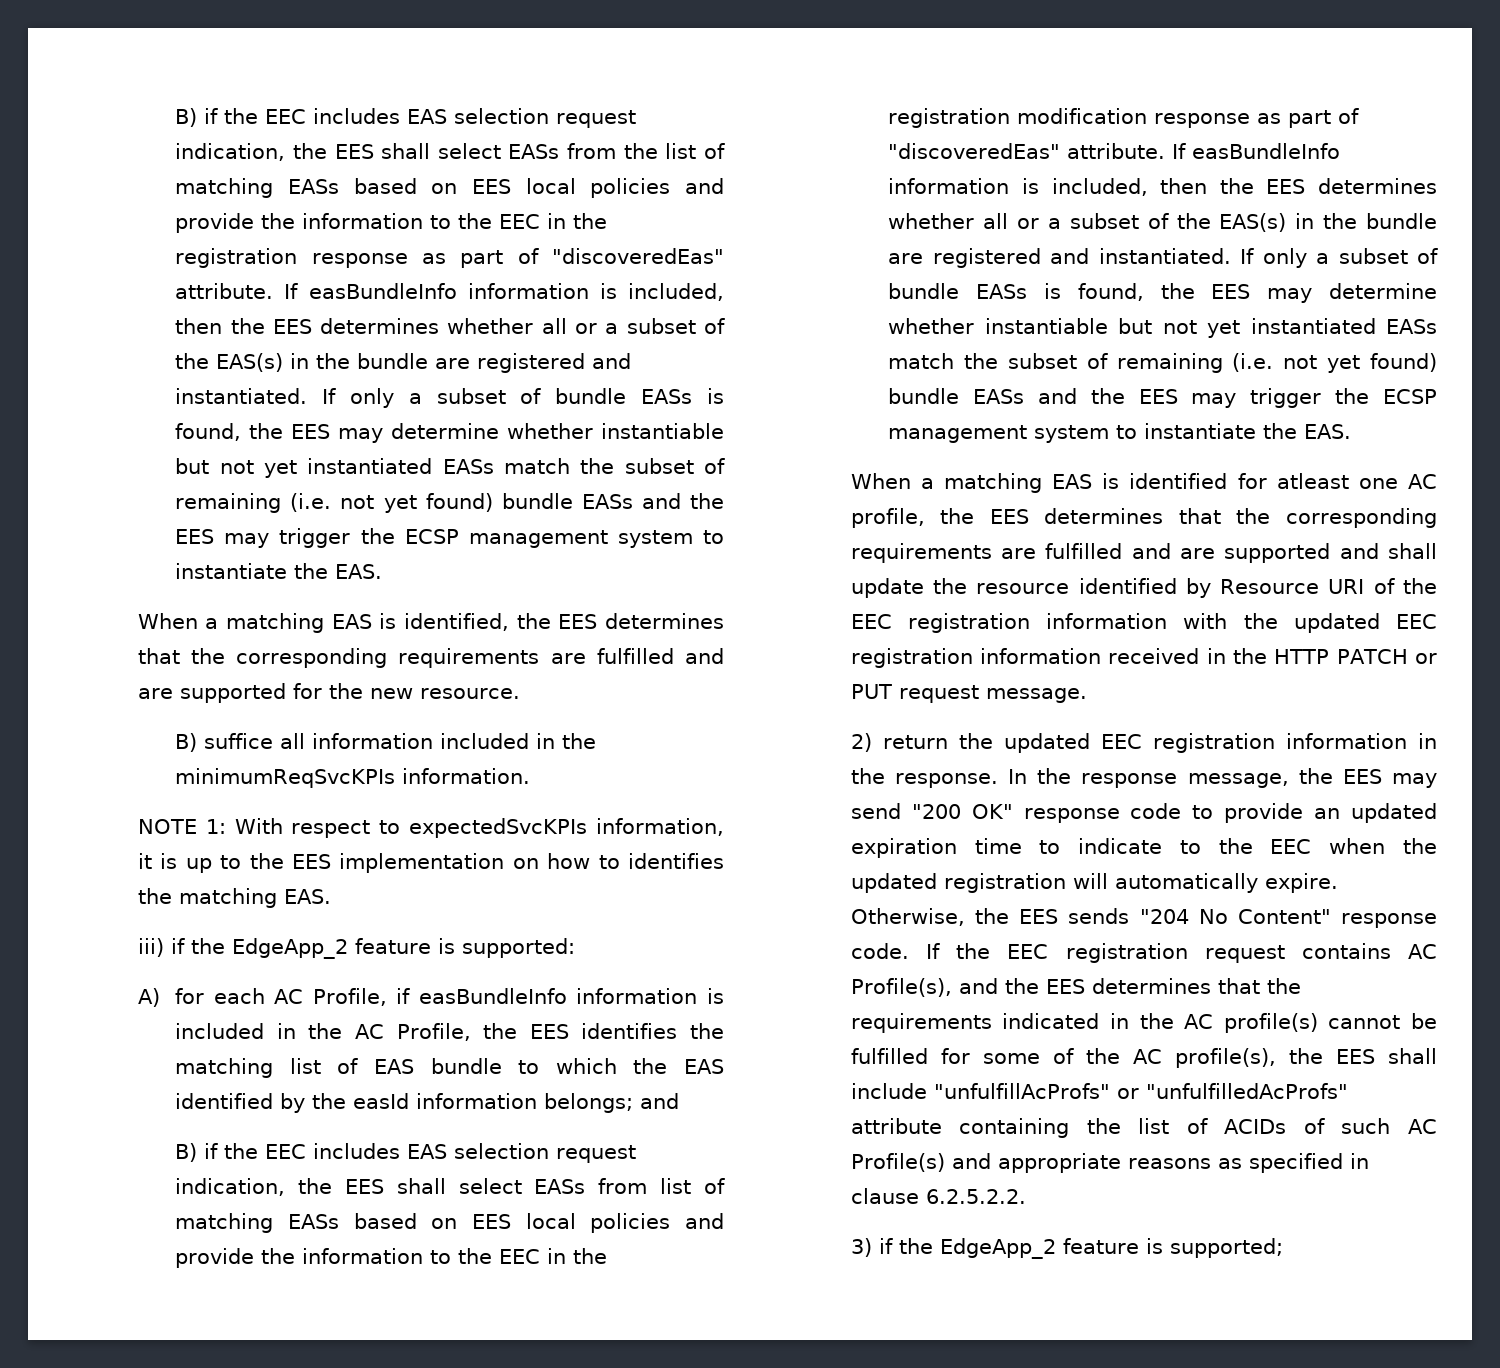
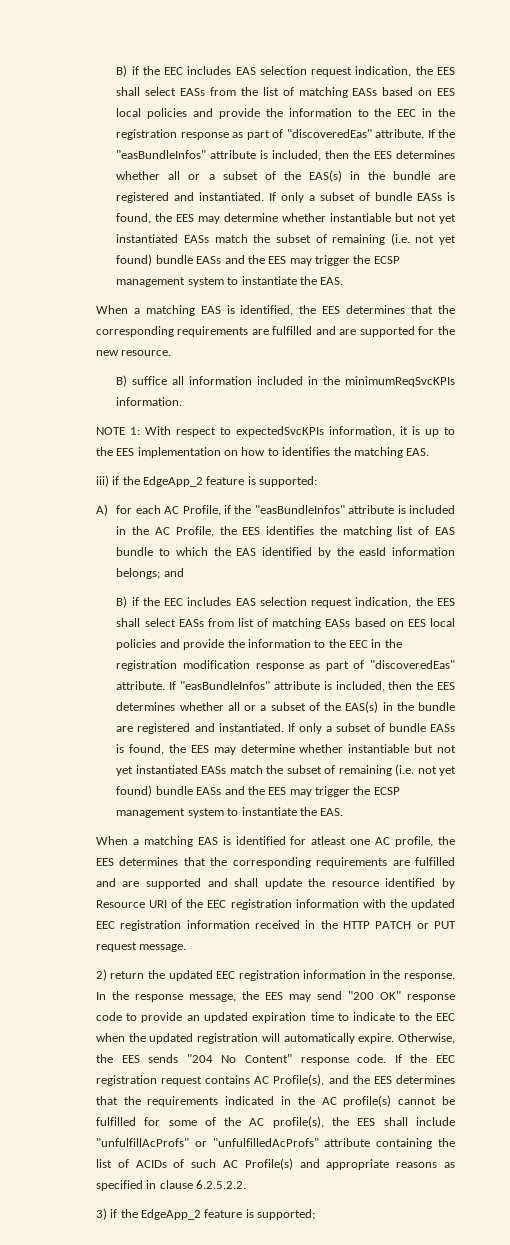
- B) if the EEC includes EAS selection request indication, the EES shall select EASs from the list of matching EASs based on EES local policies and provide the information to the EEC in the registration response as part of "discoveredEas" attribute. If easBundleInfo information is included, then the EES determines whether all or a subset of the EAS(s) in the bundle are registered and instantiated.
+ B) if the EEC includes EAS selection request indication, the EES shall select EASs from the list of matching EASs based on EES local policies and provide the information to the EEC in the registration response as part of "discoveredEas" attribute. If the "easBundleInfos" attribute is included, then the EES determines whether all or a subset of the EAS(s) in the bundle are registered and instantiated.
- A) for each AC Profile, if easBundleInfo information is included in the AC Profile, the EES identifies the matching list of EAS bundle to which the EAS identified by the easId information belongs; and
+ A) for each AC Profile, if the "easBundleInfos" attribute is included in the AC Profile, the EES identifies the matching list of EAS bundle to which the EAS identified by the easId information belongs; and
- B) if the EEC includes EAS selection request indication, the EES shall select EASs from list of matching EASs based on EES local policies and provide the information to the EEC in the registration modification response as part of "discoveredEas" attribute. If easBundleInfo information is included, then the EES determines whether all or a subset of the EAS(s) in the bundle are registered and instantiated.
+ B) if the EEC includes EAS selection request indication, the EES shall select EASs from list of matching EASs based on EES local policies and provide the information to the EEC in the registration modification response as part of "discoveredEas" attribute. If "easBundleInfos" attribute is included, then the EES determines whether all or a subset of the EAS(s) in the bundle are registered and instantiated.

